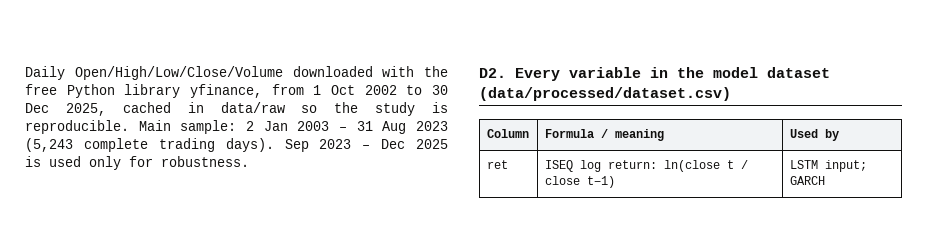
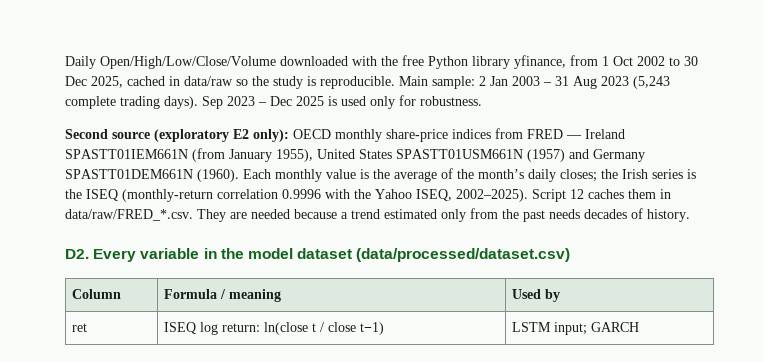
+ Second source (exploratory E2 only): OECD monthly share-price indices from FRED — Ireland SPASTT01IEM661N (from January 1955), United States SPASTT01USM661N (1957) and Germany SPASTT01DEM661N (1960). Each monthly value is the average of the month’s daily closes; the Irish series is the ISEQ (monthly-return correlation 0.9996 with the Yahoo ISEQ, 2002–2025). Script 12 caches them in data/raw/FRED_*.csv. They are needed because a trend estimated only from the past needs decades of history.

